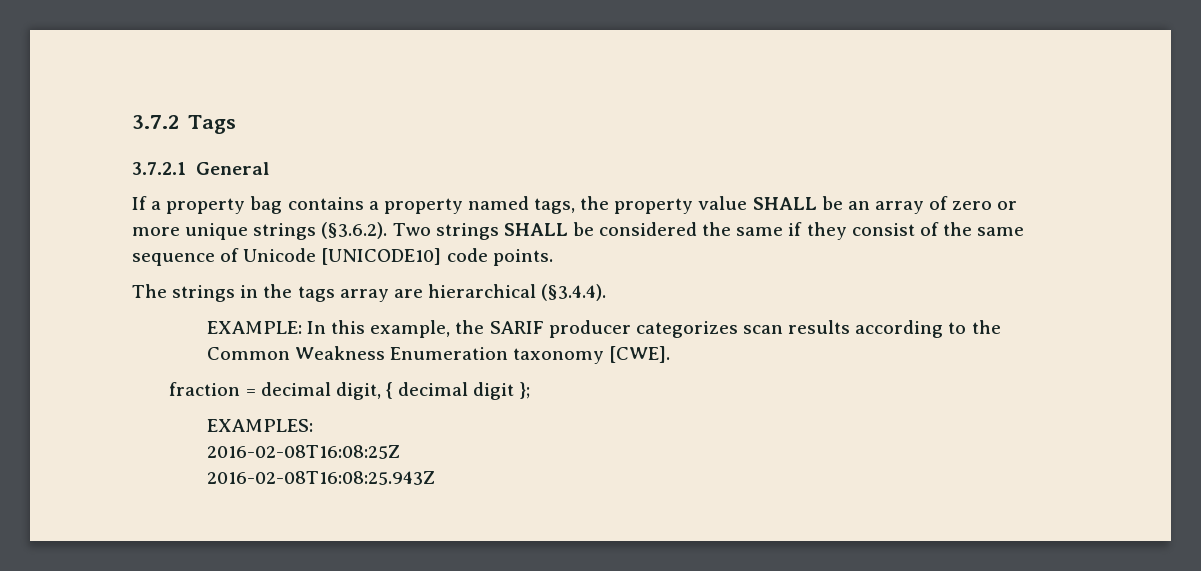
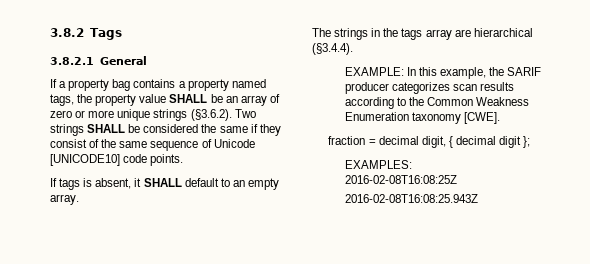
- 3.7.2 Tags
+ 3.8.2 Tags
- 3.7.2.1 General
+ 3.8.2.1 General
+ If tags is absent, it SHALL default to an empty array.

